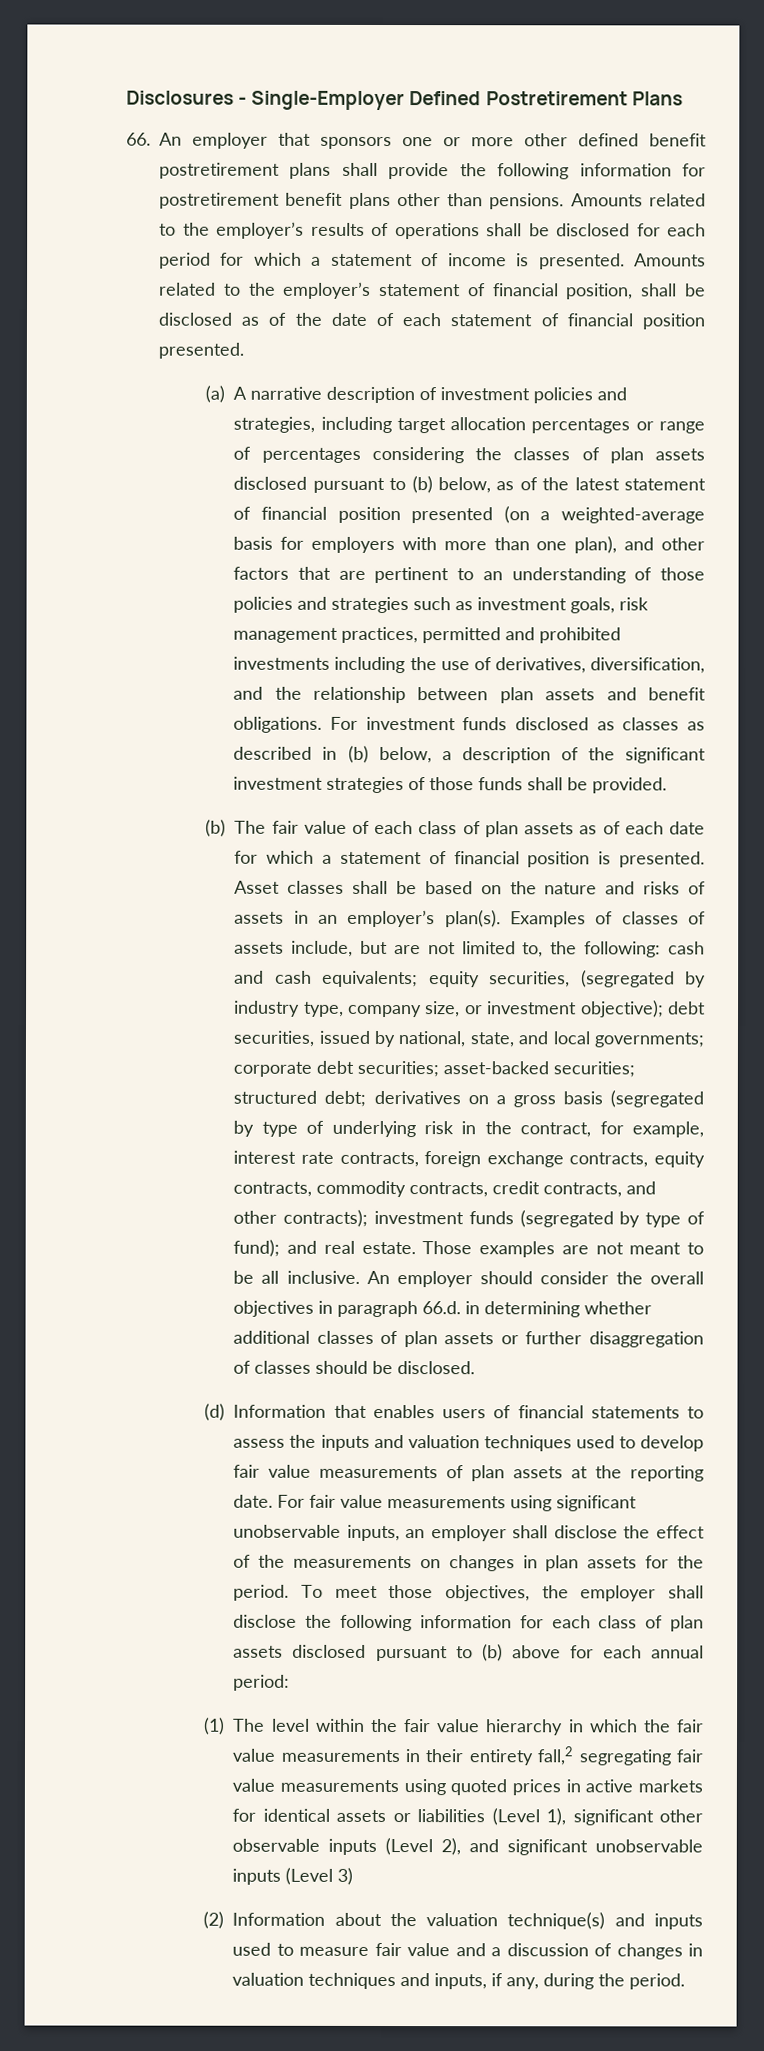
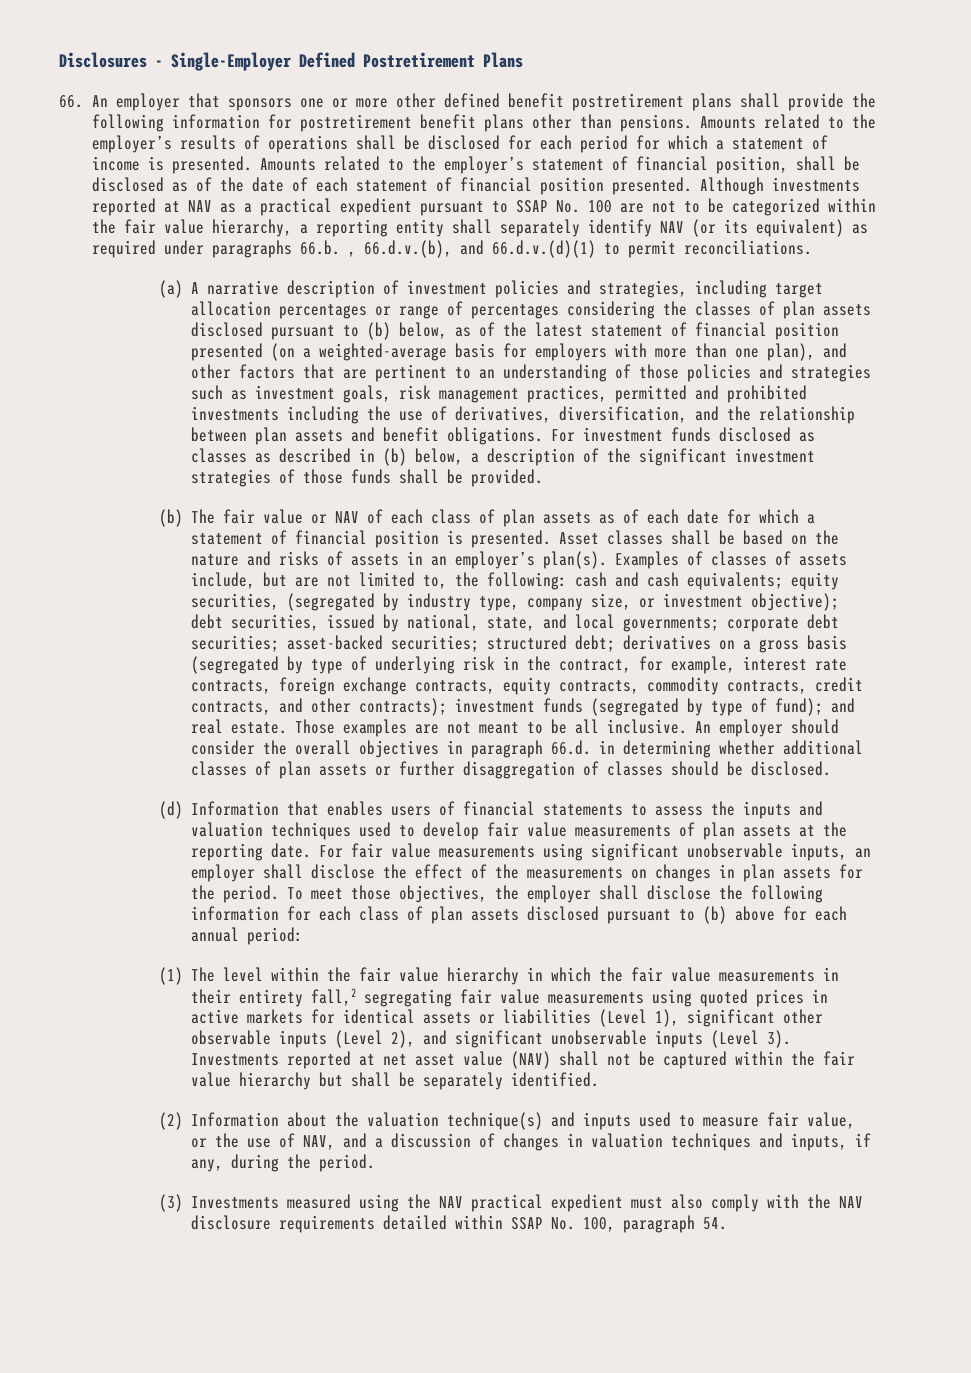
+ Although investments reported at NAV as a practical expedient pursuant to SSAP No. 100 are not to be categorized within the fair value hierarchy, a reporting entity shall separately identify NAV (or its equivalent) as required under paragraphs 66.b. , 66.d.v.(b), and 66.d.v.(d)(1) to permit reconciliations.
- (b) The fair value of each class of plan assets as of each date for which a statement of financial position is presented.
+ (b) The fair value or NAV of each class of plan assets as of each date for which a statement of financial position is presented.
- (1) The level within the fair value hierarchy in which the fair value measurements in their entirety fall,2 segregating fair value measurements using quoted prices in active markets for identical assets or liabilities (Level 1), significant other observable inputs (Level 2), and significant unobservable inputs (Level 3)
+ (1) The level within the fair value hierarchy in which the fair value measurements in their entirety fall,2 segregating fair value measurements using quoted prices in active markets for identical assets or liabilities (Level 1), significant other observable inputs (Level 2), and significant unobservable inputs (Level 3). Investments reported at net asset value (NAV) shall not be captured within the fair value hierarchy but shall be separately identified.
- (2) Information about the valuation technique(s) and inputs used to measure fair value and a discussion of changes in valuation techniques and inputs, if any, during the period.
+ (2) Information about the valuation technique(s) and inputs used to measure fair value, or the use of NAV, and a discussion of changes in valuation techniques and inputs, if any, during the period.
+ (3) Investments measured using the NAV practical expedient must also comply with the NAV disclosure requirements detailed within SSAP No. 100, paragraph 54.

